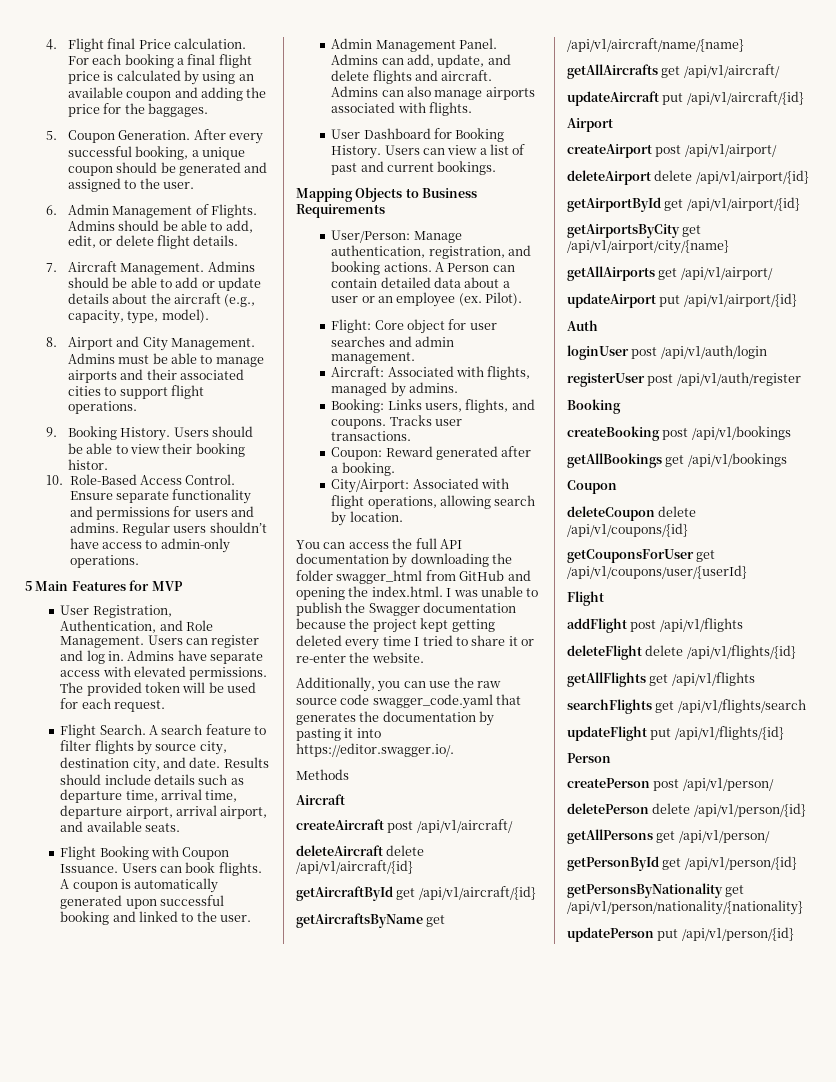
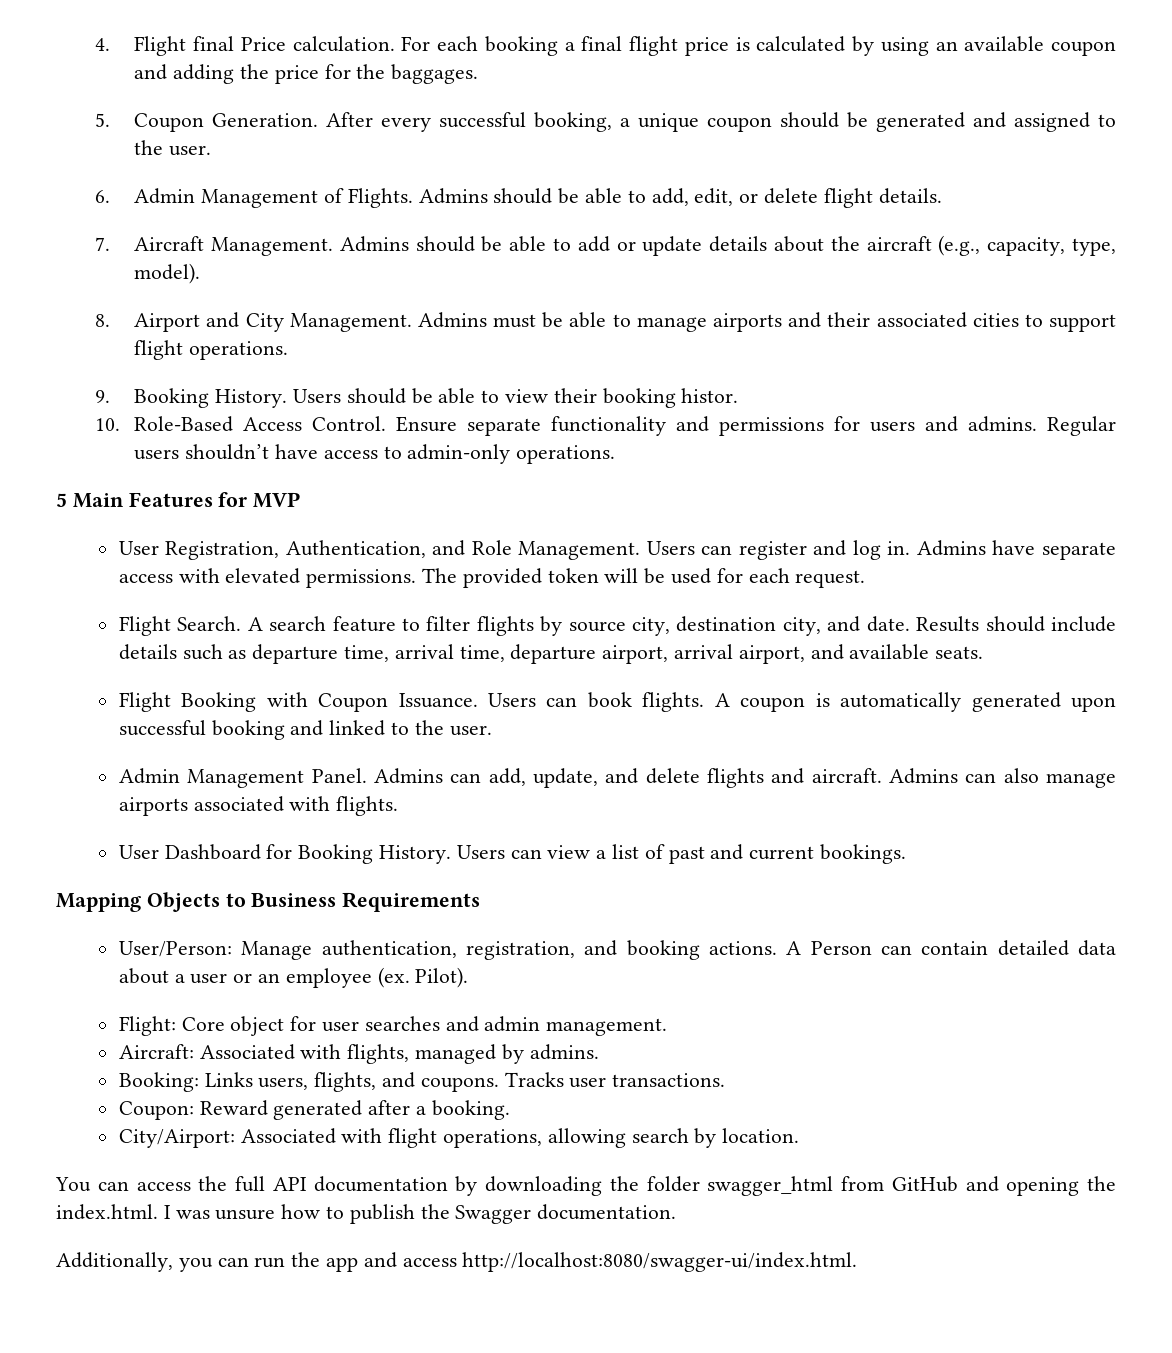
- You can access the full API documentation by downloading the folder swagger_html from GitHub and opening the index.html. I was unable to publish the Swagger documentation because the project kept getting deleted every time I tried to share it or re-enter the website.
- Additionally, you can use the raw source code swagger_code.yaml that generates the documentation by pasting it into https://editor.swagger.io/.
- Methods
- Aircraft
- createAircraft post /api/v1/aircraft/
- deleteAircraft delete /api/v1/aircraft/{id}
- getAircraftById get /api/v1/aircraft/{id}
- getAircraftsByName get /api/v1/aircraft/name/{name}
- getAllAircrafts get /api/v1/aircraft/
- updateAircraft put /api/v1/aircraft/{id}
- Airport
- createAirport post /api/v1/airport/
- deleteAirport delete /api/v1/airport/{id}
- getAirportById get /api/v1/airport/{id}
- getAirportsByCity get /api/v1/airport/city/{name}
- getAllAirports get /api/v1/airport/
- updateAirport put /api/v1/airport/{id}
- Auth
- loginUser post /api/v1/auth/login
- registerUser post /api/v1/auth/register
- Booking
- createBooking post /api/v1/bookings
- getAllBookings get /api/v1/bookings
- Coupon
- deleteCoupon delete /api/v1/coupons/{id}
- getCouponsForUser get /api/v1/coupons/user/{userId}
- Flight
- addFlight post /api/v1/flights
- deleteFlight delete /api/v1/flights/{id}
- getAllFlights get /api/v1/flights
- searchFlights get /api/v1/flights/search
- updateFlight put /api/v1/flights/{id}
- Person
- createPerson post /api/v1/person/
- deletePerson delete /api/v1/person/{id}
- getAllPersons get /api/v1/person/
- getPersonById get /api/v1/person/{id}
- getPersonsByNationality get /api/v1/person/nationality/{nationality}
- updatePerson put /api/v1/person/{id}
+ You can access the full API documentation by downloading the folder swagger_html from GitHub and opening the index.html. I was unsure how to publish the Swagger documentation.
+ Additionally, you can run the app and access http://localhost:8080/swagger-ui/index.html.

